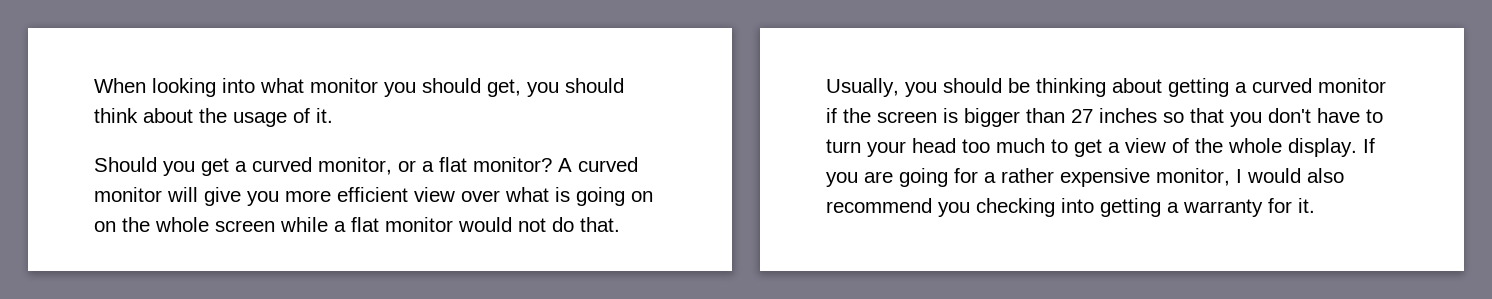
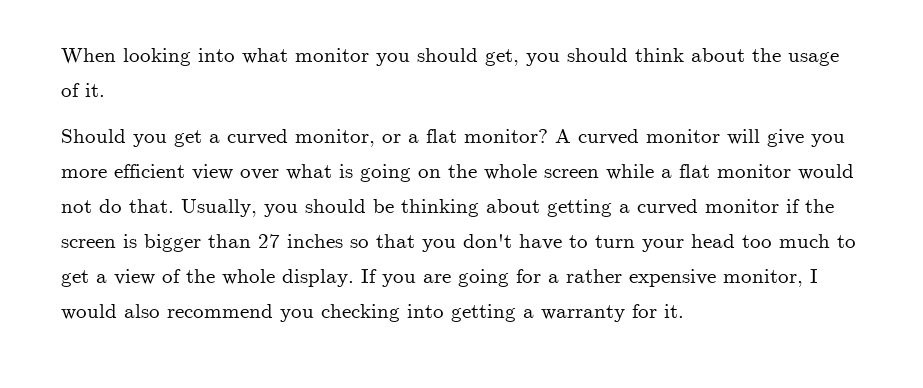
- A curved monitor will give you more efficient view over what is going on on the whole screen while a flat monitor would not do that.
+ A curved monitor will give you more efficient view over what is going on the whole screen while a flat monitor would not do that.

